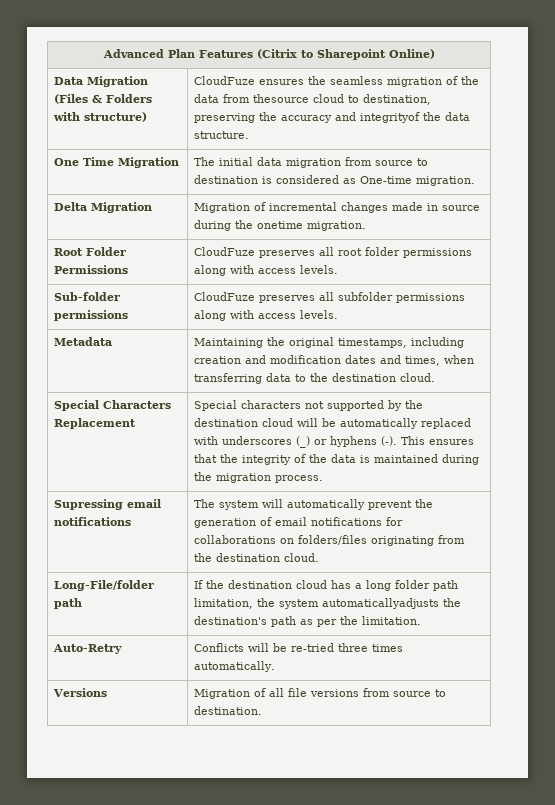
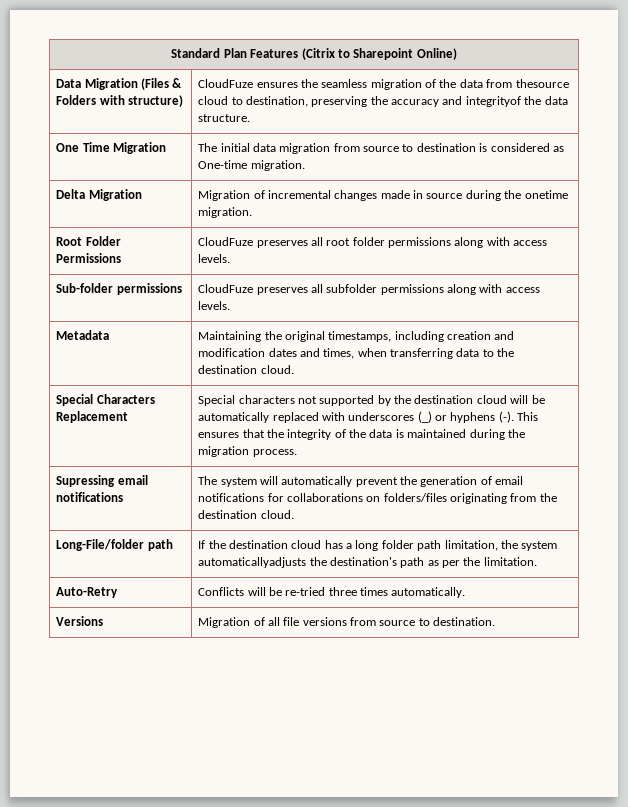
- Advanced Plan Features (Citrix to Sharepoint Online)
+ Standard Plan Features (Citrix to Sharepoint Online)

